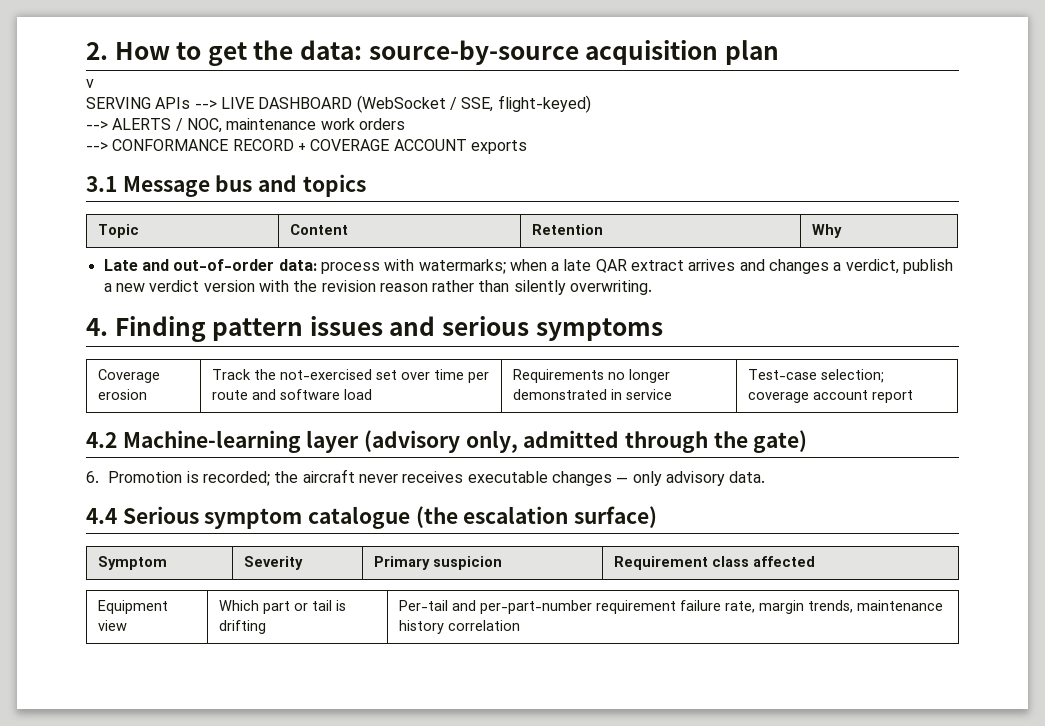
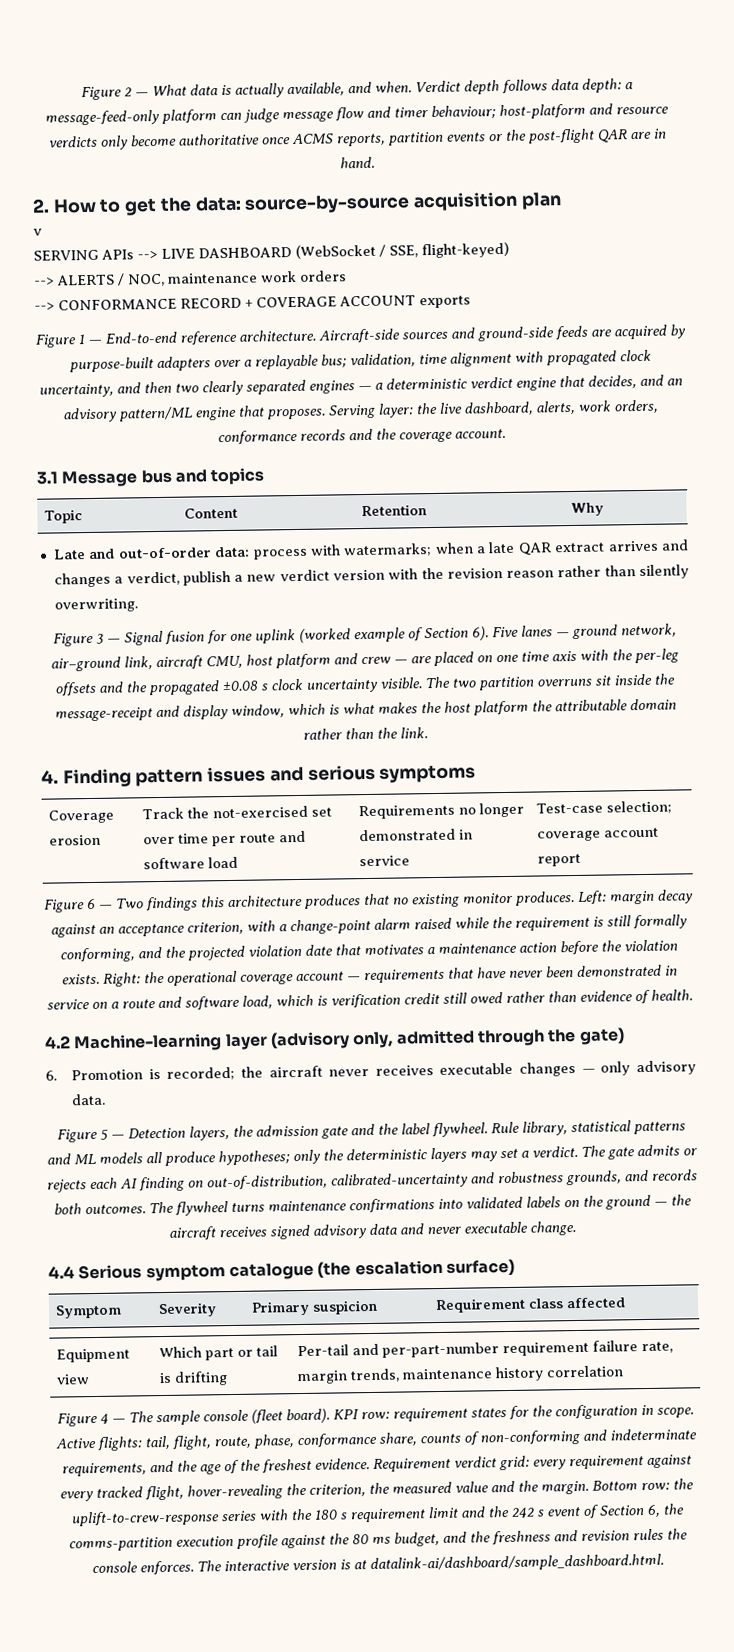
+ Figure 2 — What data is actually available, and when. Verdict depth follows data depth: a message-feed-only platform can judge message flow and timer behaviour; host-platform and resource verdicts only become authoritative once ACMS reports, partition events or the post-flight QAR are in hand.
+ Figure 1 — End-to-end reference architecture. Aircraft-side sources and ground-side feeds are acquired by purpose-built adapters over a replayable bus; validation, time alignment with propagated clock uncertainty, and then two clearly separated engines — a deterministic verdict engine that decides, and an advisory pattern/ML engine that proposes. Serving layer: the live dashboard, alerts, work orders, conformance records and the coverage account.
+ Figure 3 — Signal fusion for one uplink (worked example of Section 6). Five lanes — ground network, air–ground link, aircraft CMU, host platform and crew — are placed on one time axis with the per-leg offsets and the propagated ±0.08 s clock uncertainty visible. The two partition overruns sit inside the message-receipt and display window, which is what makes the host platform the attributable domain rather than the link.
+ Figure 6 — Two findings this architecture produces that no existing monitor produces. Left: margin decay against an acceptance criterion, with a change-point alarm raised while the requirement is still formally conforming, and the projected violation date that motivates a maintenance action before the violation exists. Right: the operational coverage account — requirements that have never been demonstrated in service on a route and software load, which is verification credit still owed rather than evidence of health.
+ Figure 5 — Detection layers, the admission gate and the label flywheel. Rule library, statistical patterns and ML models all produce hypotheses; only the deterministic layers may set a verdict. The gate admits or rejects each AI finding on out-of-distribution, calibrated-uncertainty and robustness grounds, and records both outcomes. The flywheel turns maintenance confirmations into validated labels on the ground — the aircraft receives signed advisory data and never executable change.
+ Figure 4 — The sample console (fleet board). KPI row: requirement states for the configuration in scope. Active flights: tail, flight, route, phase, conformance share, counts of non-conforming and indeterminate requirements, and the age of the freshest evidence. Requirement verdict grid: every requirement against every tracked flight, hover-revealing the criterion, the measured value and the margin. Bottom row: the uplift-to-crew-response series with the 180 s requirement limit and the 242 s event of Section 6, the comms-partition execution profile against the 80 ms budget, and the freshness and revision rules the console enforces. The interactive version is at datalink-ai/dashboard/sample_dashboard.html.

